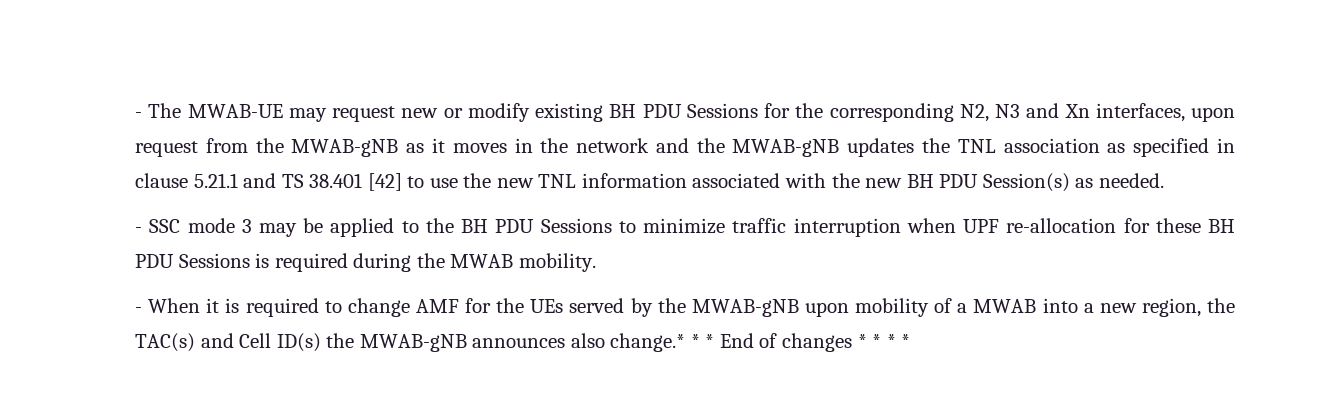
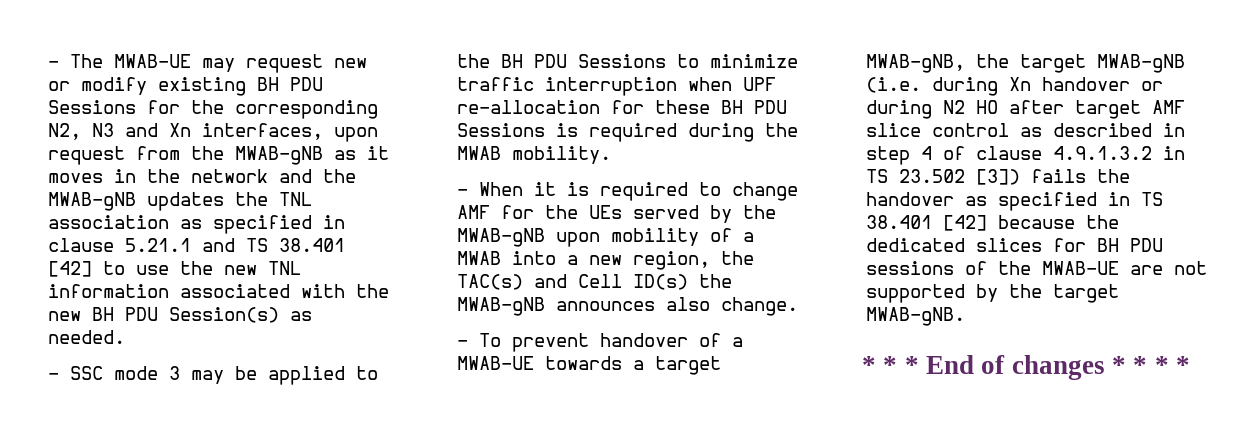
- - When it is required to change AMF for the UEs served by the MWAB-gNB upon mobility of a MWAB into a new region, the TAC(s) and Cell ID(s) the MWAB-gNB announces also change.* * * End of changes * * * *
+ - When it is required to change AMF for the UEs served by the MWAB-gNB upon mobility of a MWAB into a new region, the TAC(s) and Cell ID(s) the MWAB-gNB announces also change.
+ - To prevent handover of a MWAB-UE towards a target MWAB-gNB, the target MWAB-gNB (i.e. during Xn handover or during N2 HO after target AMF slice control as described in step 4 of clause 4.9.1.3.2 in TS 23.502 [3]) fails the handover as specified in TS 38.401 [42] because the dedicated slices for BH PDU sessions of the MWAB-UE are not supported by the target MWAB-gNB.
+ * * * End of changes * * * *

